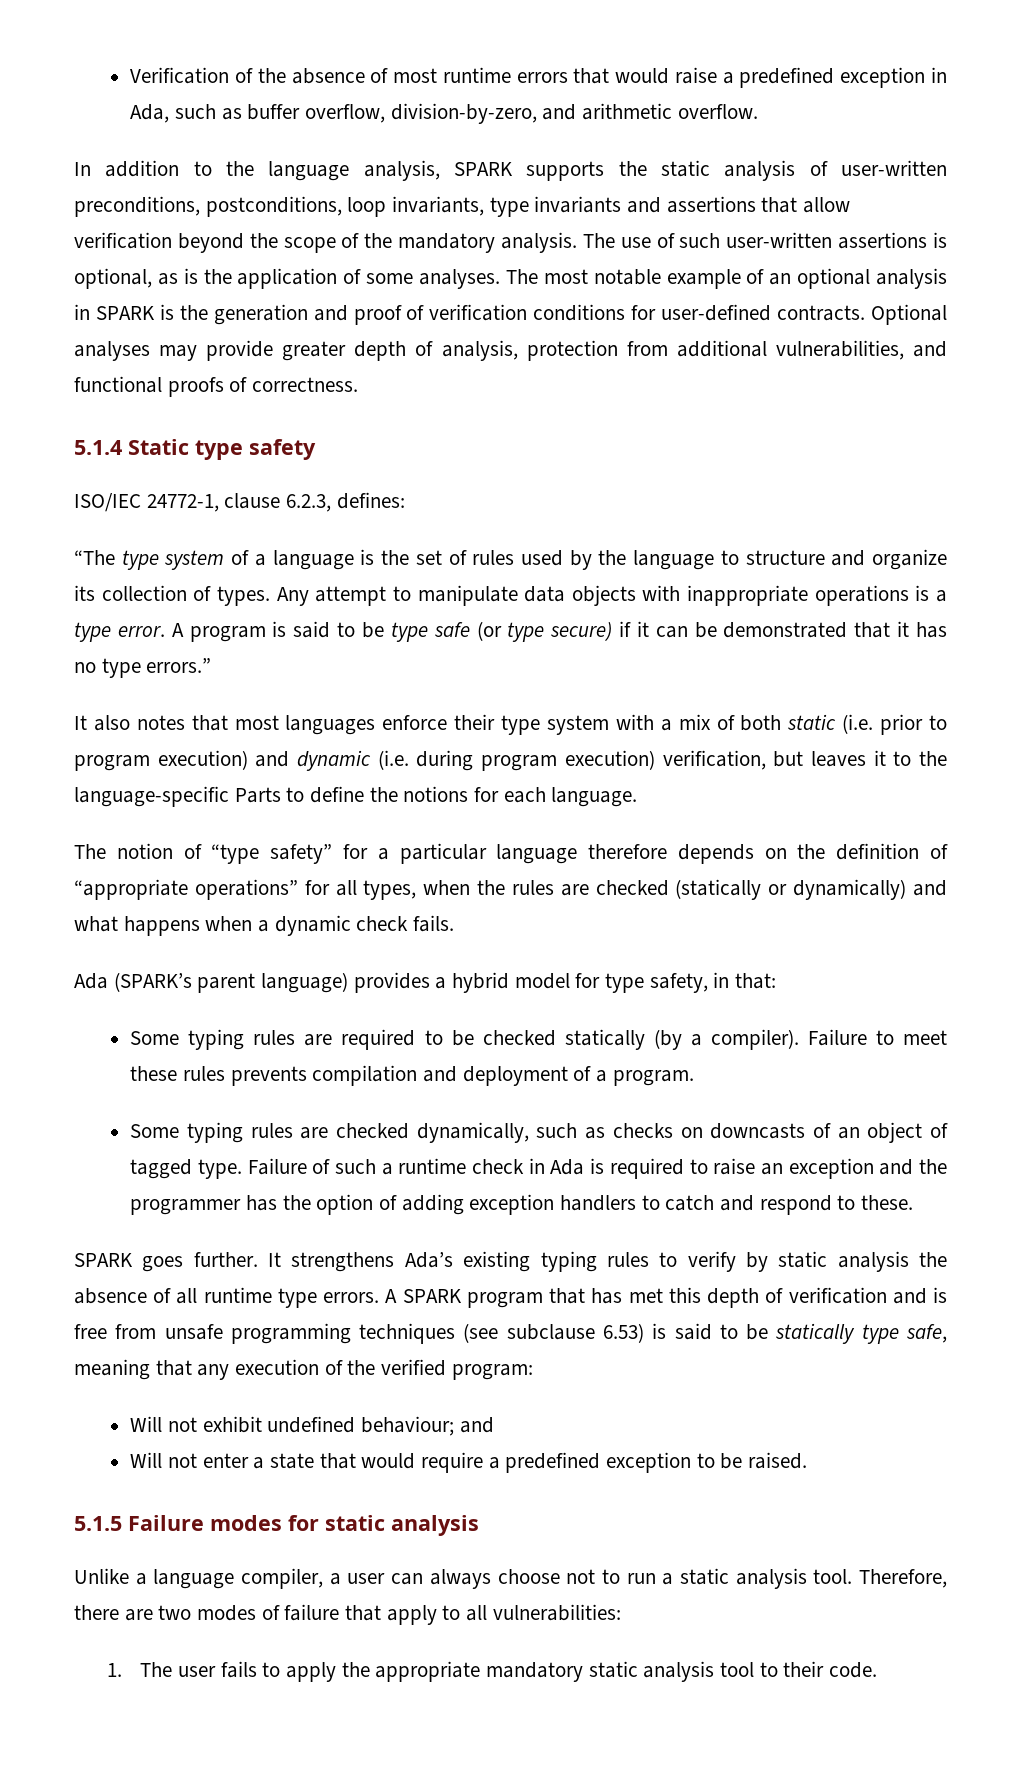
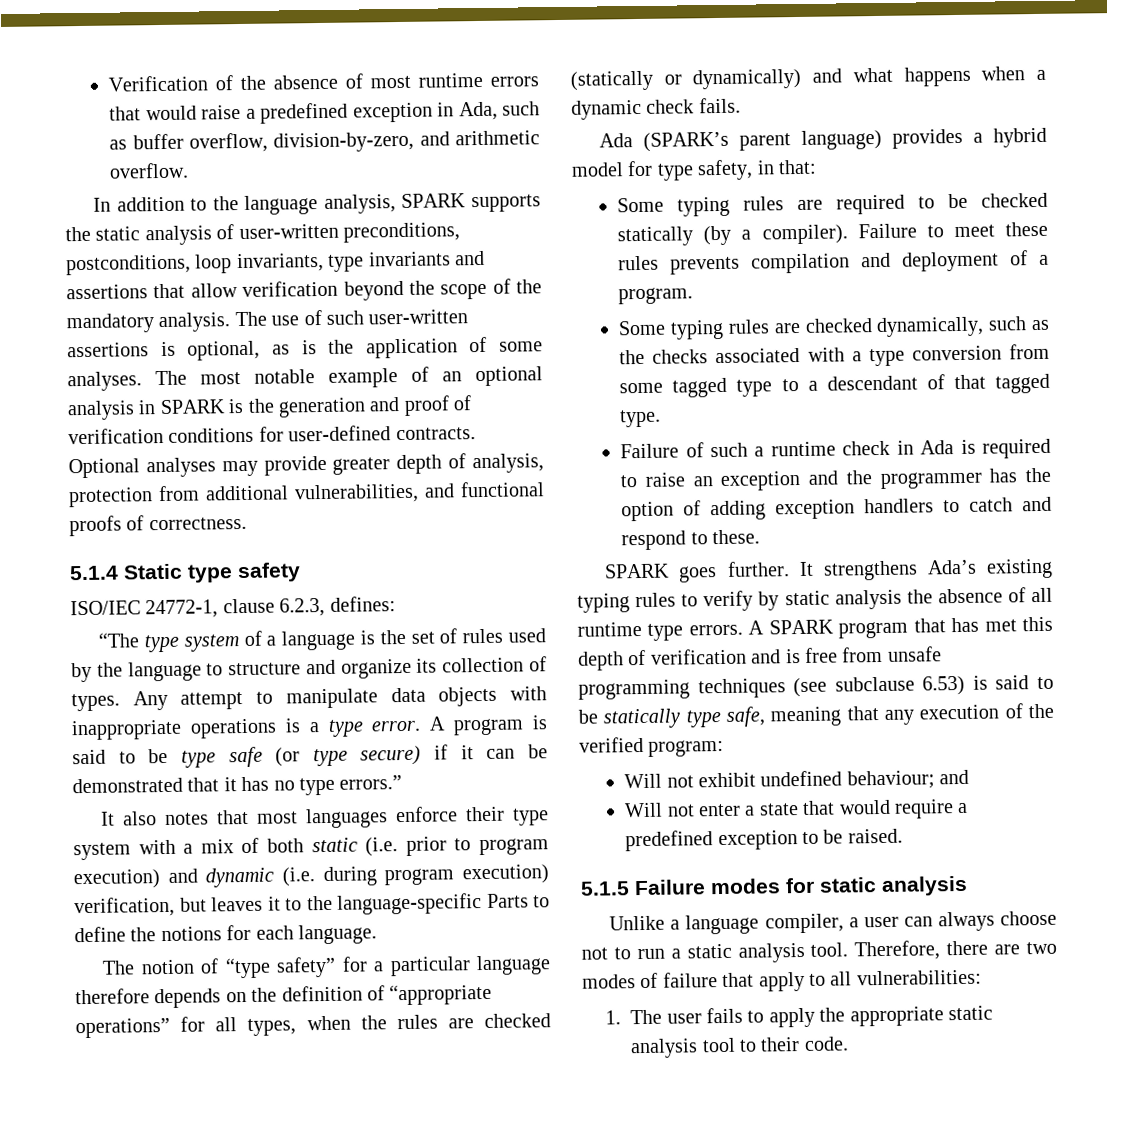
- Some typing rules are checked dynamically, such as checks on downcasts of an object of tagged type. Failure of such a runtime check in Ada is required to raise an exception and the programmer has the option of adding exception handlers to catch and respond to these.
+ Some typing rules are checked dynamically, such as the checks associated with a type conversion from some tagged type to a descendant of that tagged type.
+ Failure of such a runtime check in Ada is required to raise an exception and the programmer has the option of adding exception handlers to catch and respond to these.
- 1. The user fails to apply the appropriate mandatory static analysis tool to their code.
+ 1. The user fails to apply the appropriate static analysis tool to their code.

